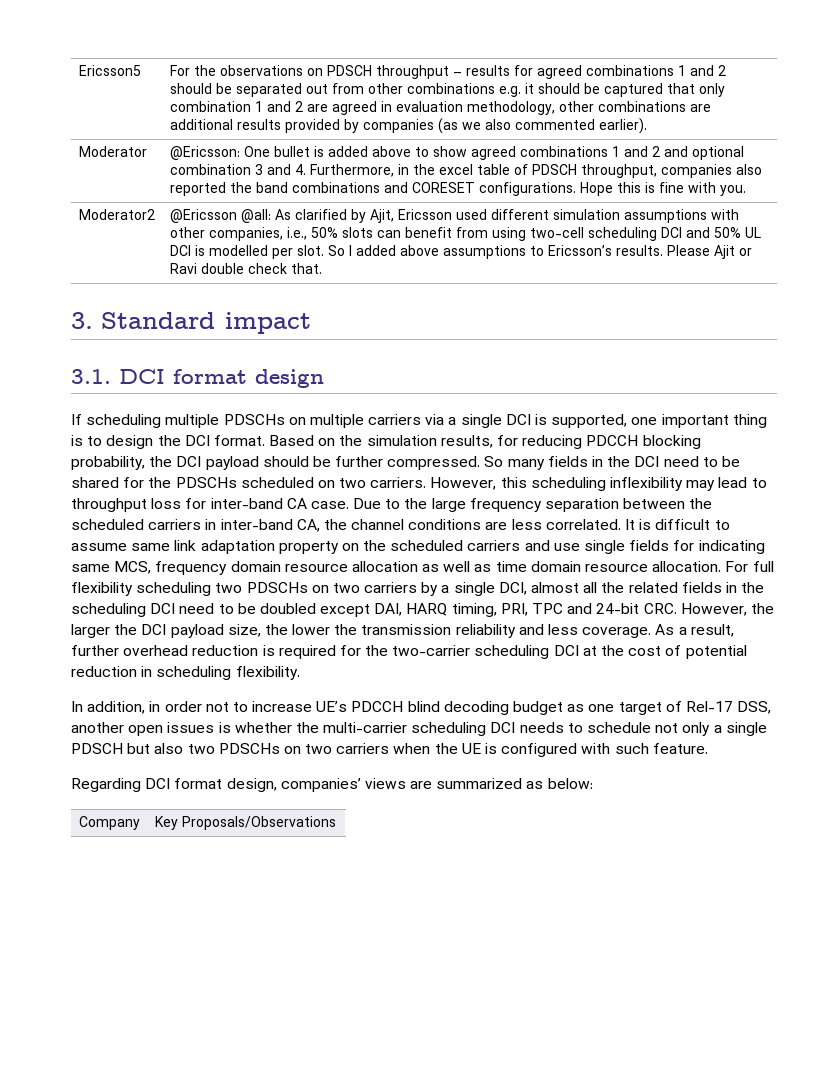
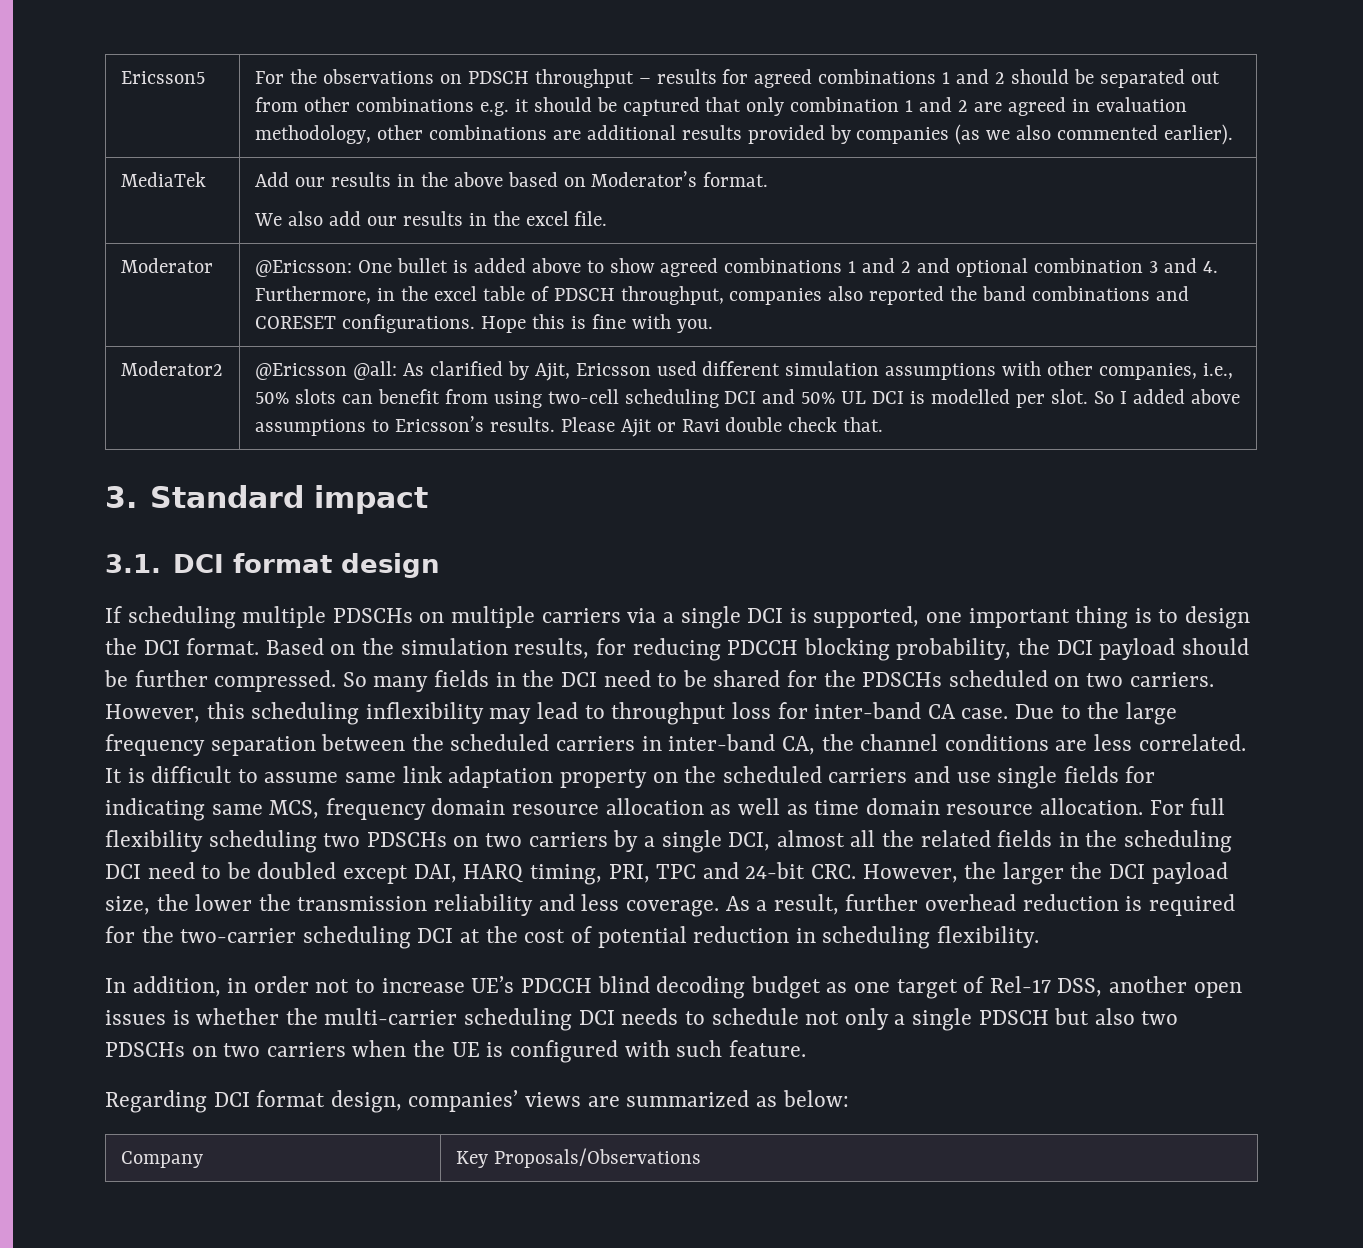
+ MediaTek | Add our results in the above based on Moderator’s format.
+ We also add our results in the excel file.

